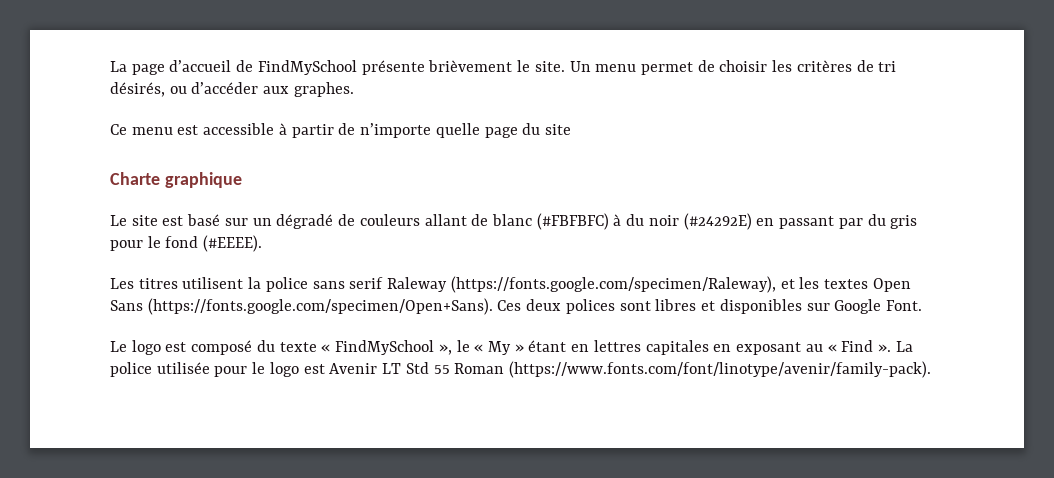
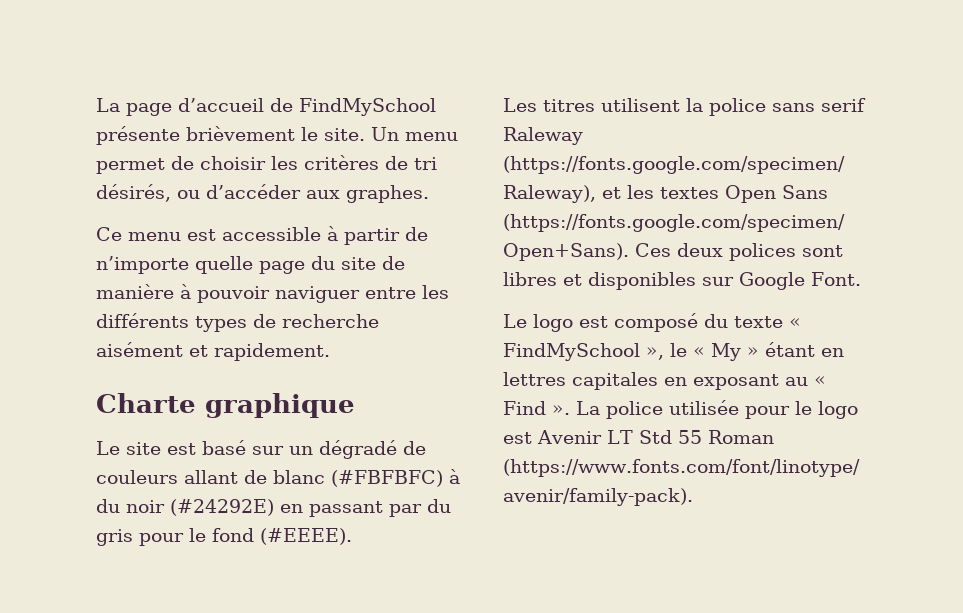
- Ce menu est accessible à partir de n’importe quelle page du site
+ Ce menu est accessible à partir de n’importe quelle page du site de manière à pouvoir naviguer entre les différents types de recherche aisément et rapidement.

